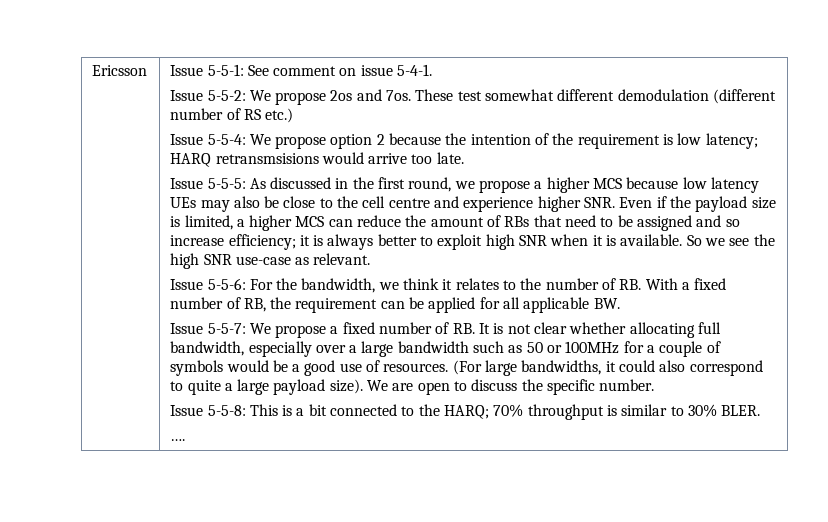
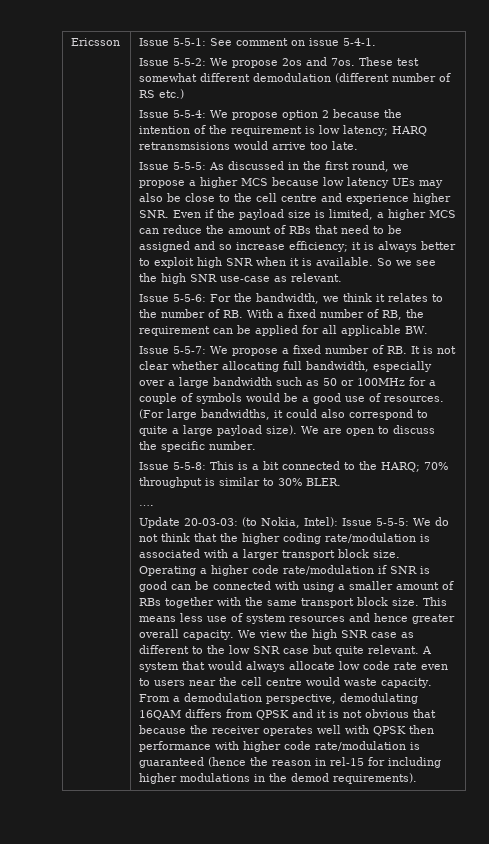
+ Update 20-03-03: (to Nokia, Intel): Issue 5-5-5: We do not think that the higher coding rate/modulation is associated with a larger transport block size. Operating a higher code rate/modulation if SNR is good can be connected with using a smaller amount of RBs together with the same transport block size. This means less use of system resources and hence greater overall capacity. We view the high SNR case as different to the low SNR case but quite relevant. A system that would always allocate low code rate even to users near the cell centre would waste capacity. From a demodulation perspective, demodulating 16QAM differs from QPSK and it is not obvious that because the receiver operates well with QPSK then performance with higher code rate/modulation is guaranteed (hence the reason in rel-15 for including higher modulations in the demod requirements).

